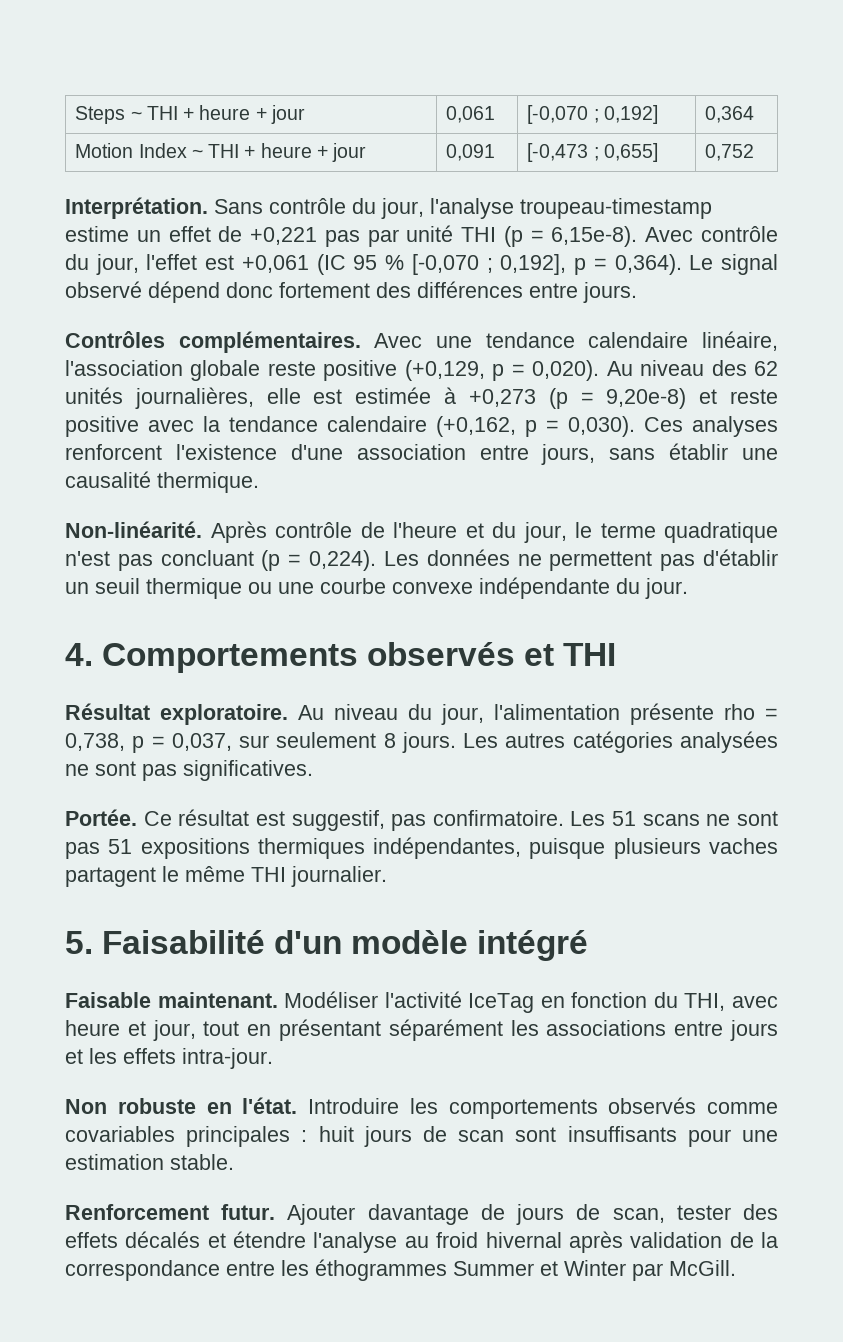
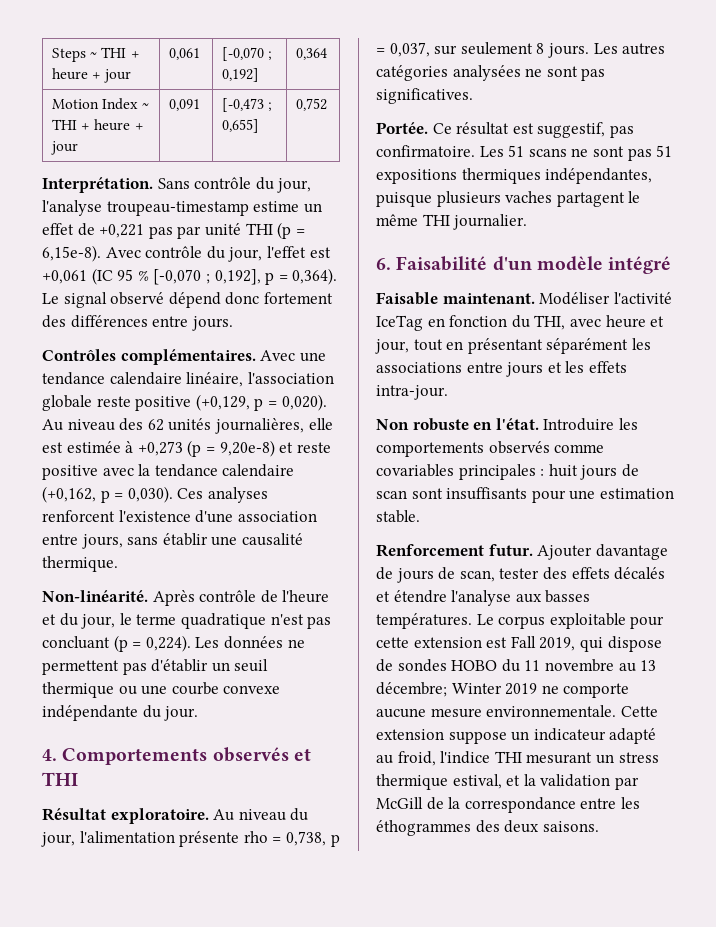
- 5. Faisabilité d'un modèle intégré
+ 6. Faisabilité d'un modèle intégré
- Ajouter davantage de jours de scan, tester des effets décalés et étendre l'analyse au froid hivernal après validation de la correspondance entre les éthogrammes Summer et Winter par McGill.
+ Ajouter davantage de jours de scan, tester des effets décalés et étendre l'analyse aux basses températures. Le corpus exploitable pour cette extension est Fall 2019, qui dispose de sondes HOBO du 11 novembre au 13 décembre; Winter 2019 ne comporte aucune mesure environnementale. Cette extension suppose un indicateur adapté au froid, l'indice THI mesurant un stress thermique estival, et la validation par McGill de la correspondance entre les éthogrammes des deux saisons.

